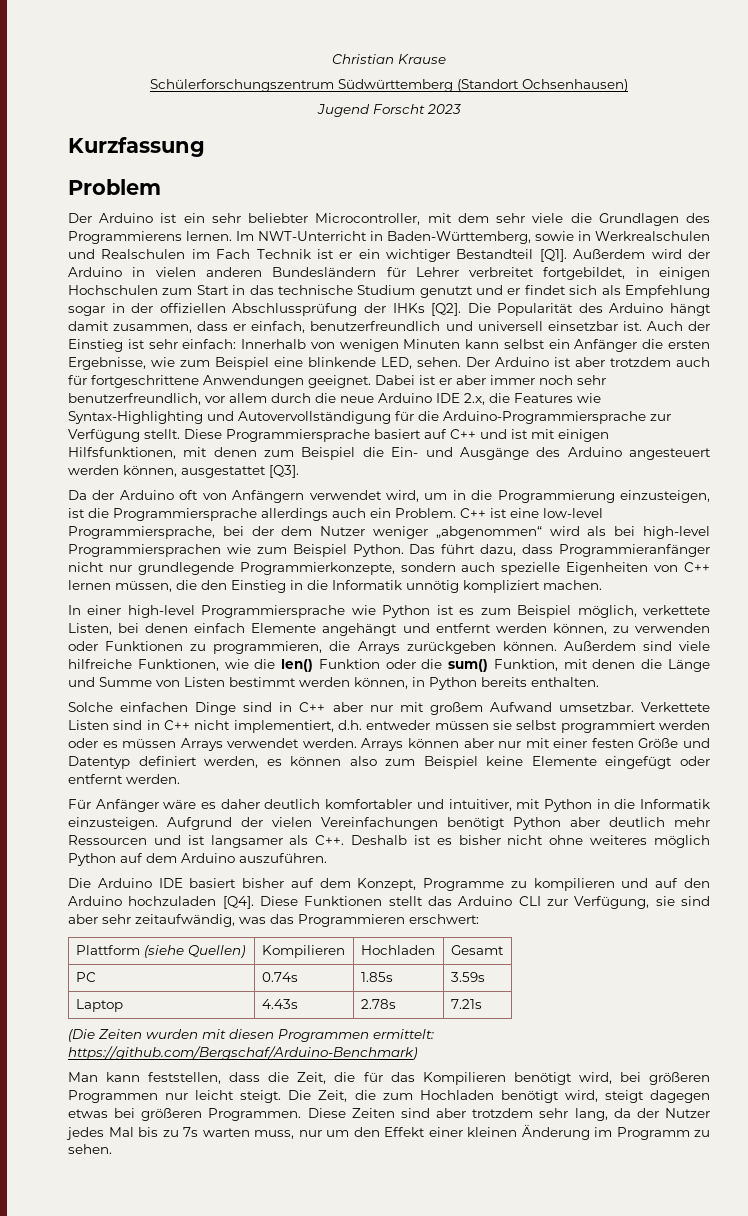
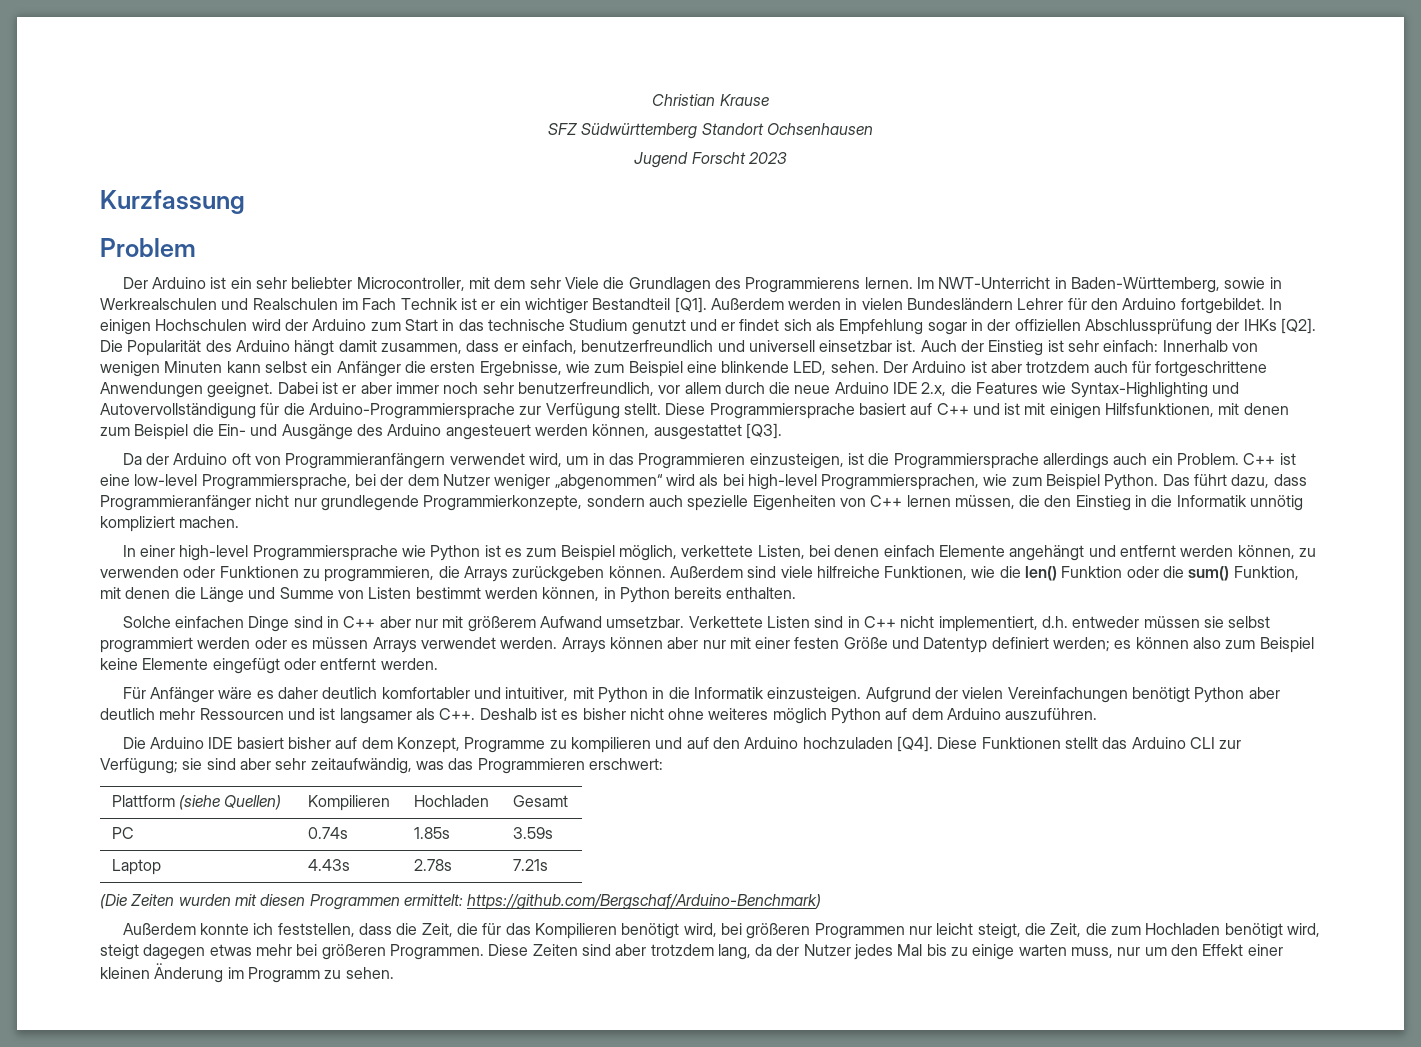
- Schülerforschungszentrum Südwürttemberg (Standort Ochsenhausen)
+ SFZ Südwürttemberg Standort Ochsenhausen
- Der Arduino ist ein sehr beliebter Microcontroller, mit dem sehr viele die Grundlagen des Programmierens lernen.
+ Der Arduino ist ein sehr beliebter Microcontroller, mit dem sehr Viele die Grundlagen des Programmierens lernen.
- Im NWT-Unterricht in Baden-Württemberg, sowie in Werkrealschulen und Realschulen im Fach Technik ist er ein wichtiger Bestandteil [Q1]. Außerdem wird der Arduino in vielen anderen Bundesländern für Lehrer verbreitet fortgebildet, in einigen Hochschulen zum Start in das technische Studium genutzt und er findet sich als Empfehlung sogar in der offiziellen Abschlussprüfung der IHKs [Q2]. Die Popularität des Arduino hängt damit zusammen, dass er einfach, benutzerfreundlich und universell einsetzbar ist.
+ Im NWT-Unterricht in Baden-Württemberg, sowie in Werkrealschulen und Realschulen im Fach Technik ist er ein wichtiger Bestandteil [Q1]. Außerdem werden in vielen Bundesländern Lehrer für den Arduino fortgebildet. In einigen Hochschulen wird der Arduino zum Start in das technische Studium genutzt und er findet sich als Empfehlung sogar in der offiziellen Abschlussprüfung der IHKs [Q2]. Die Popularität des Arduino hängt damit zusammen, dass er einfach, benutzerfreundlich und universell einsetzbar ist.
- Da der Arduino oft von Anfängern verwendet wird, um in die Programmierung einzusteigen, ist die Programmiersprache allerdings auch ein Problem.
+ Da der Arduino oft von Programmieranfängern verwendet wird, um in das Programmieren einzusteigen, ist die Programmiersprache allerdings auch ein Problem.
- C++ ist eine low-level Programmiersprache, bei der dem Nutzer weniger „abgenommen“ wird als bei high-level Programmiersprachen wie zum Beispiel Python.
+ C++ ist eine low-level Programmiersprache, bei der dem Nutzer weniger „abgenommen“ wird als bei high-level Programmiersprachen, wie zum Beispiel Python.
- Solche einfachen Dinge sind in C++ aber nur mit großem Aufwand umsetzbar.
+ Solche einfachen Dinge sind in C++ aber nur mit größerem Aufwand umsetzbar.
- Arrays können aber nur mit einer festen Größe und Datentyp definiert werden, es können also zum Beispiel keine Elemente eingefügt oder entfernt werden.
+ Arrays können aber nur mit einer festen Größe und Datentyp definiert werden; es können also zum Beispiel keine Elemente eingefügt oder entfernt werden.
- Die Arduino IDE basiert bisher auf dem Konzept, Programme zu kompilieren und auf den Arduino hochzuladen [Q4]. Diese Funktionen stellt das Arduino CLI zur Verfügung, sie sind aber sehr zeitaufwändig, was das Programmieren erschwert:
+ Die Arduino IDE basiert bisher auf dem Konzept, Programme zu kompilieren und auf den Arduino hochzuladen [Q4]. Diese Funktionen stellt das Arduino CLI zur Verfügung; sie sind aber sehr zeitaufwändig, was das Programmieren erschwert:
- Man kann feststellen, dass die Zeit, die für das Kompilieren benötigt wird, bei größeren Programmen nur leicht steigt. Die Zeit, die zum Hochladen benötigt wird, steigt dagegen etwas bei größeren Programmen.
+ Außerdem konnte ich feststellen, dass die Zeit, die für das Kompilieren benötigt wird, bei größeren Programmen nur leicht steigt, die Zeit, die zum Hochladen benötigt wird, steigt dagegen etwas mehr bei größeren Programmen.
- Diese Zeiten sind aber trotzdem sehr lang, da der Nutzer jedes Mal bis zu 7s warten muss, nur um den Effekt einer kleinen Änderung im Programm zu sehen.
+ Diese Zeiten sind aber trotzdem lang, da der Nutzer jedes Mal bis zu einige warten muss, nur um den Effekt einer kleinen Änderung im Programm zu sehen.

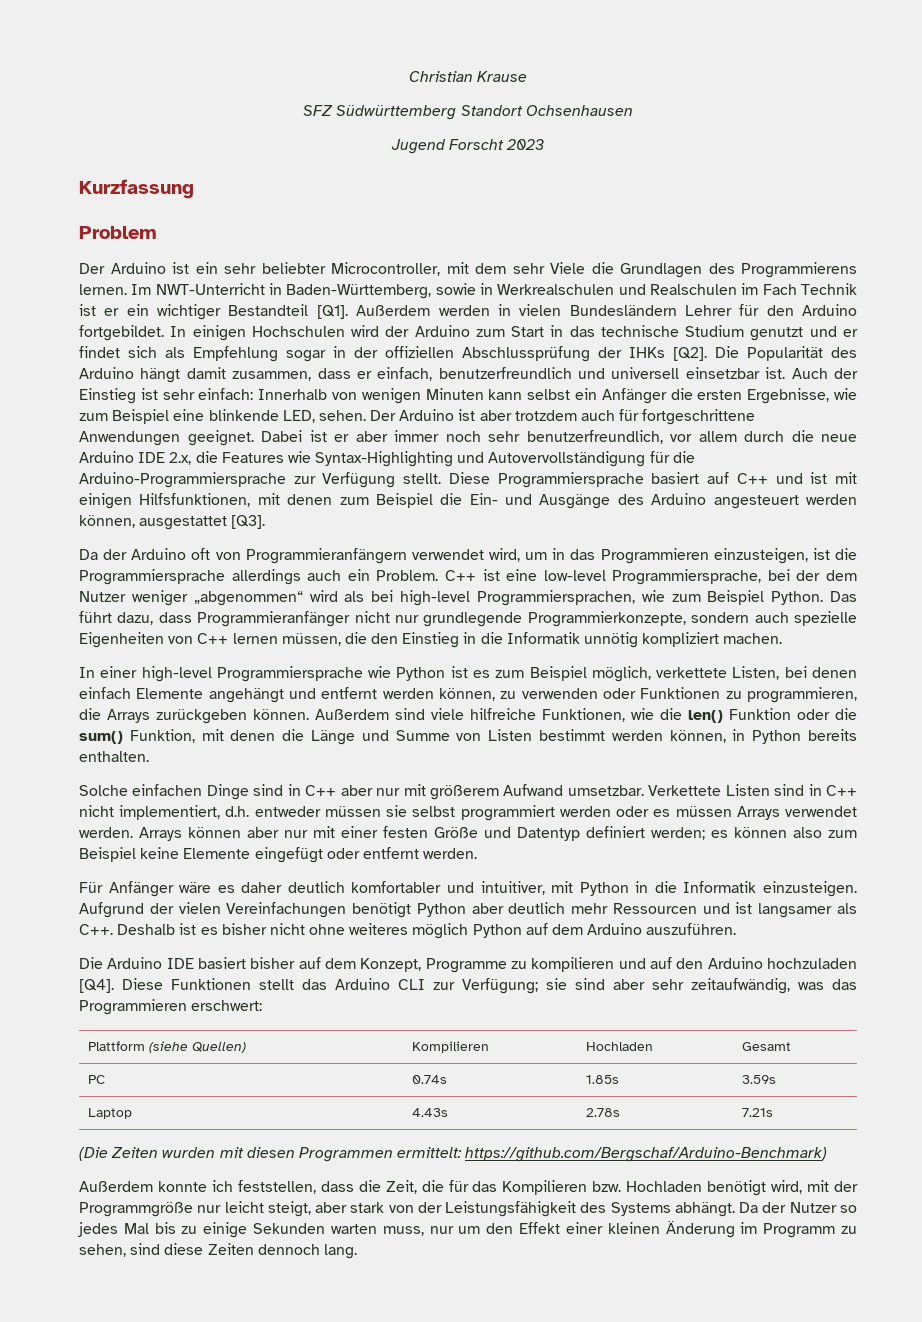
- Außerdem konnte ich feststellen, dass die Zeit, die für das Kompilieren benötigt wird, bei größeren Programmen nur leicht steigt, die Zeit, die zum Hochladen benötigt wird, steigt dagegen etwas mehr bei größeren Programmen. Diese Zeiten sind aber trotzdem lang, da der Nutzer jedes Mal bis zu einige warten muss, nur um den Effekt einer kleinen Änderung im Programm zu sehen.
+ Außerdem konnte ich feststellen, dass die Zeit, die für das Kompilieren bzw. Hochladen benötigt wird, mit der Programmgröße nur leicht steigt, aber stark von der Leistungsfähigkeit des Systems abhängt. Da der Nutzer so jedes Mal bis zu einige Sekunden warten muss, nur um den Effekt einer kleinen Änderung im Programm zu sehen, sind diese Zeiten dennoch lang.

